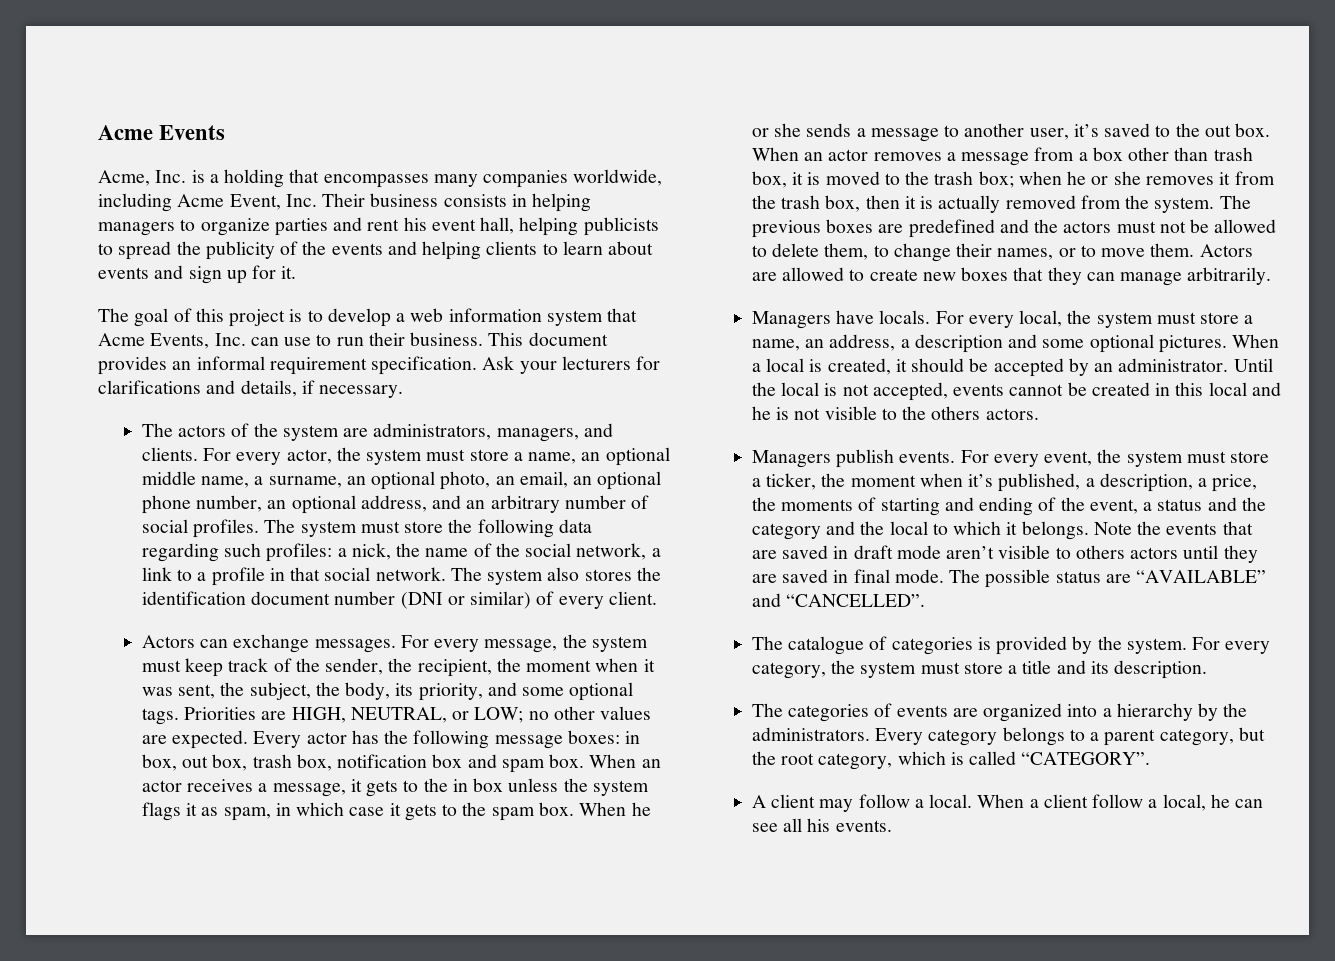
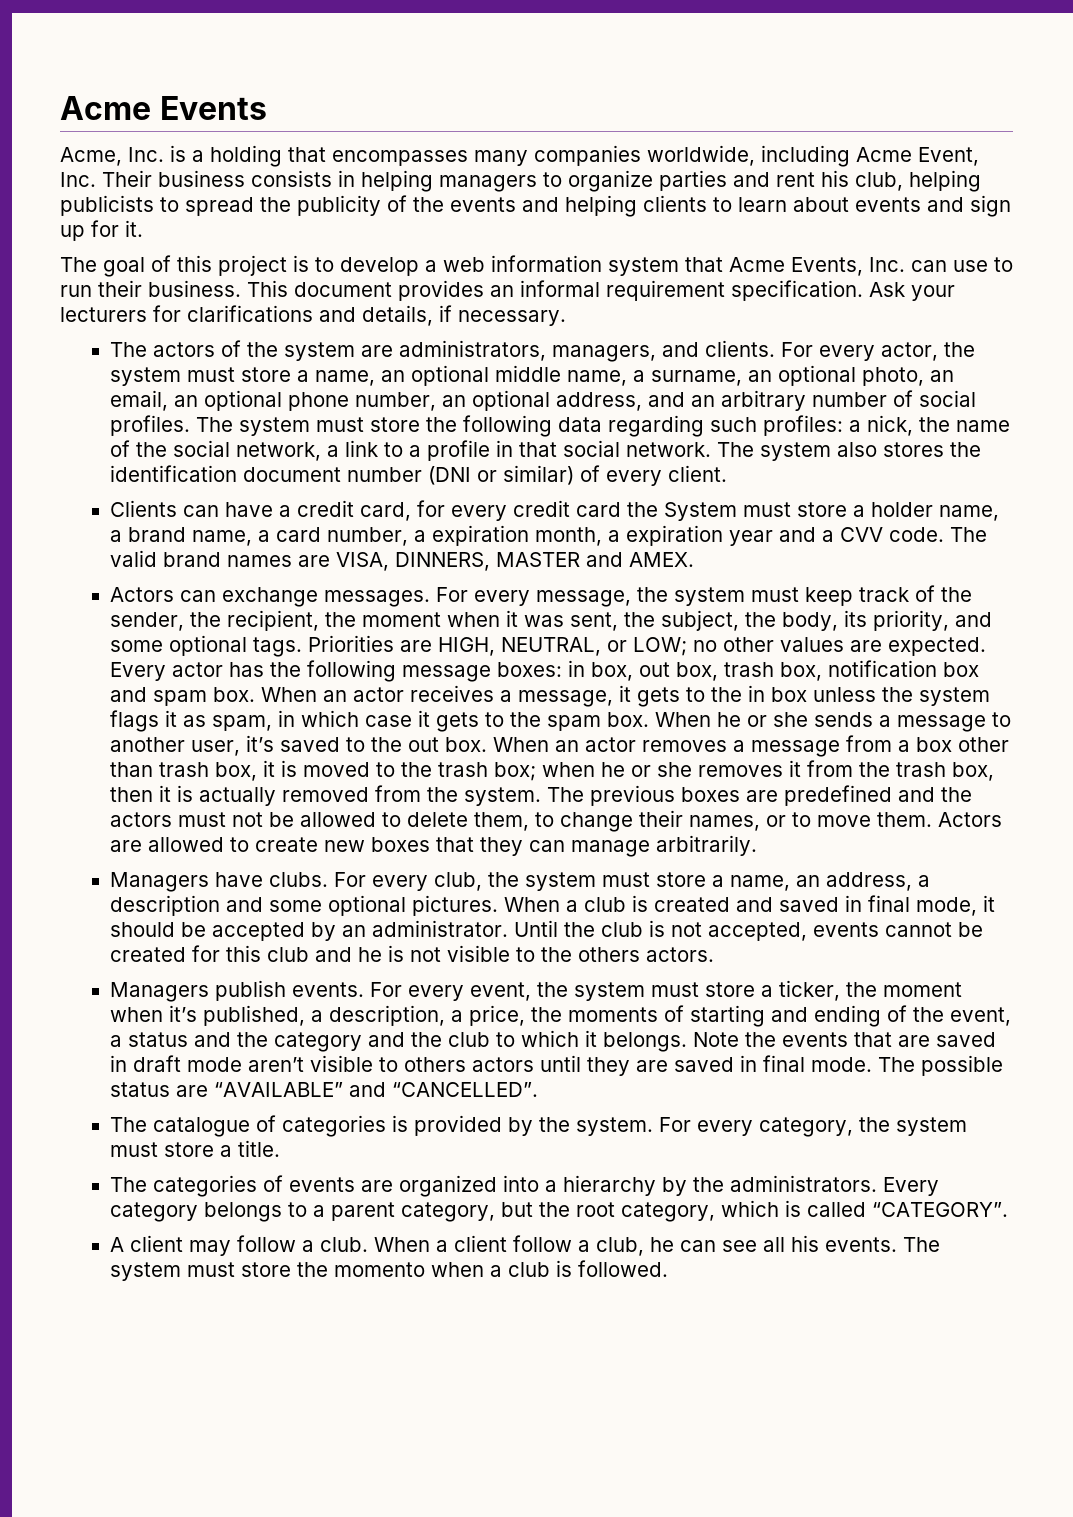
- Acme, Inc. is a holding that encompasses many companies worldwide, including Acme Event, Inc. Their business consists in helping managers to organize parties and rent his event hall, helping publicists to spread the publicity of the events and helping clients to learn about events and sign up for it.
+ Acme, Inc. is a holding that encompasses many companies worldwide, including Acme Event, Inc. Their business consists in helping managers to organize parties and rent his club, helping publicists to spread the publicity of the events and helping clients to learn about events and sign up for it.
+ Clients can have a credit card, for every credit card the System must store a holder name, a brand name, a card number, a expiration month, a expiration year and a CVV code. The valid brand names are VISA, DINNERS, MASTER and AMEX.
- Managers have locals. For every local, the system must store a name, an address, a description and some optional pictures.
+ Managers have clubs. For every club, the system must store a name, an address, a description and some optional pictures.
- When a local is created, it should be accepted by an administrator.
+ When a club is created and saved in final mode, it should be accepted by an administrator.
- Until the local is not accepted, events cannot be created in this local and he is not visible to the others actors.
+ Until the club is not accepted, events cannot be created for this club and he is not visible to the others actors.
- For every event, the system must store a ticker, the moment when it’s published, a description, a price, the moments of starting and ending of the event, a status and the category and the local to which it belongs.
+ For every event, the system must store a ticker, the moment when it’s published, a description, a price, the moments of starting and ending of the event, a status and the category and the club to which it belongs.
- For every category, the system must store a title and its description.
+ For every category, the system must store a title.
- A client may follow a local.
+ A client may follow a club.
- When a client follow a local, he can see all his events.
+ When a client follow a club, he can see all his events.
+ The system must store the momento when a club is followed.

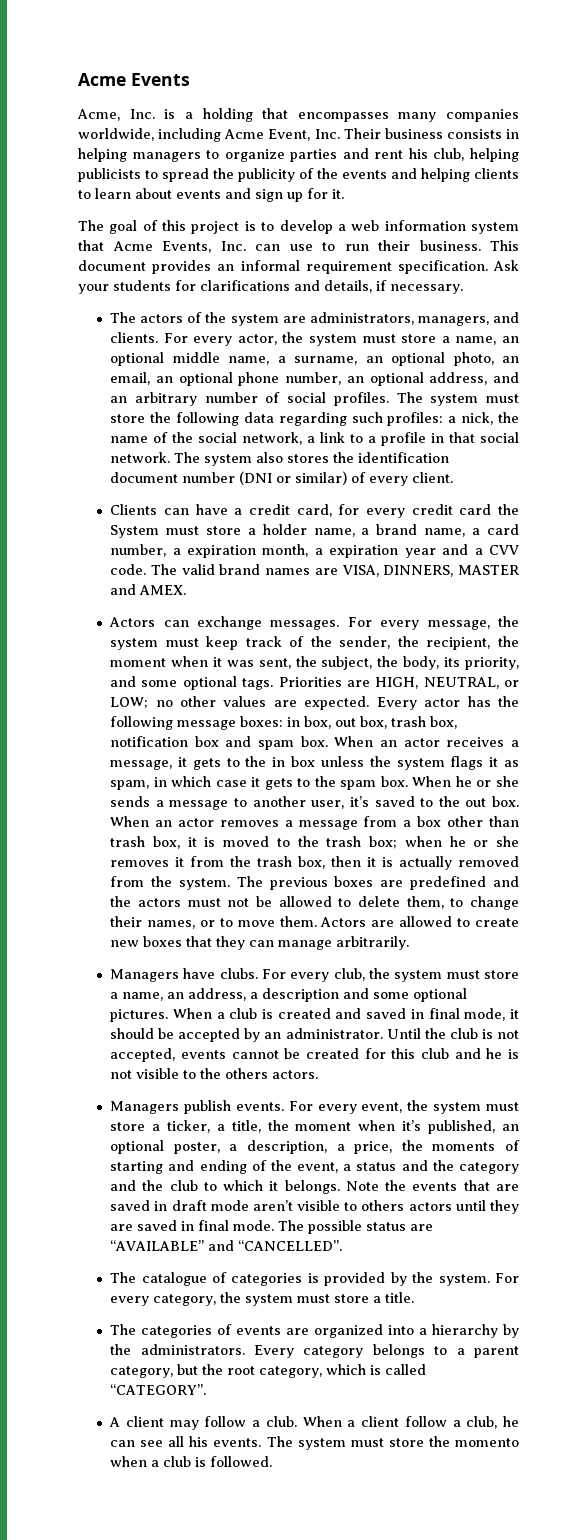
- Ask your lecturers for clarifications and details, if necessary.
+ Ask your students for clarifications and details, if necessary.
- For every event, the system must store a ticker, the moment when it’s published, a description, a price, the moments of starting and ending of the event, a status and the category and the club to which it belongs.
+ For every event, the system must store a ticker, a title, the moment when it’s published, an optional poster, a description, a price, the moments of starting and ending of the event, a status and the category and the club to which it belongs.

